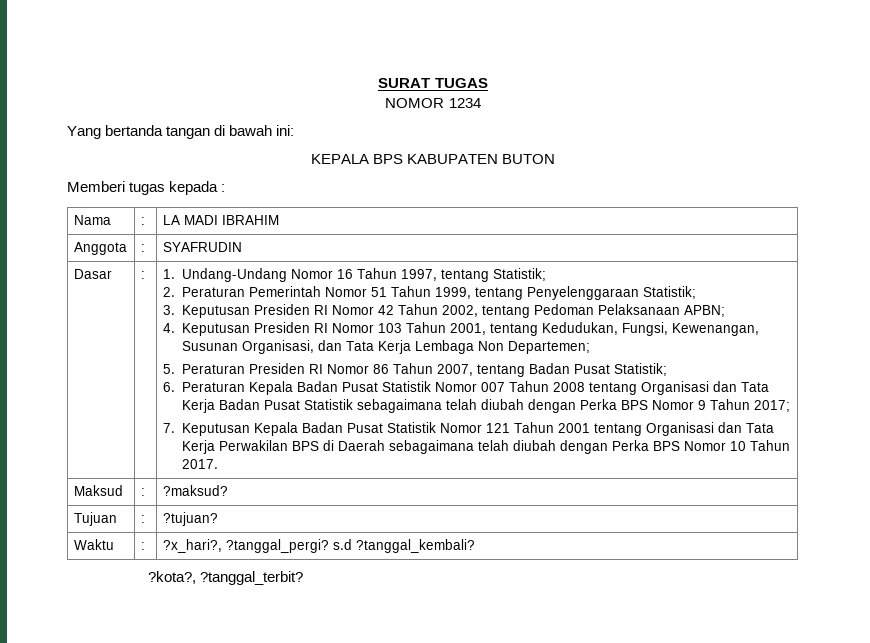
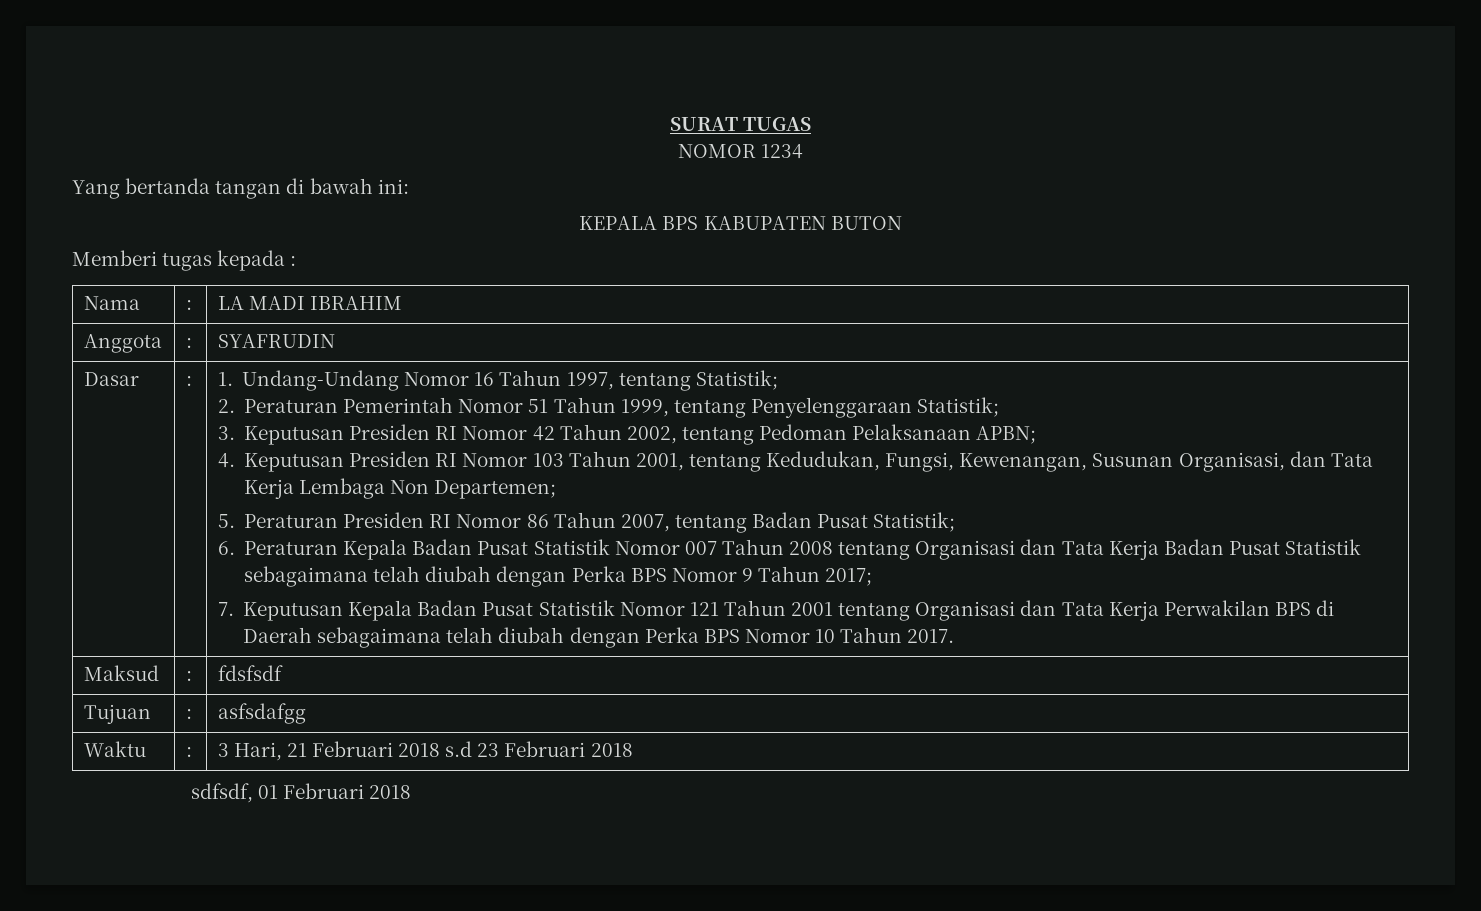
- Maksud | : | ?maksud?
+ Maksud | : | fdsfsdf
- Tujuan | : | ?tujuan?
+ Tujuan | : | asfsdafgg
- Waktu | : | ?x_hari?, ?tanggal_pergi? s.d ?tanggal_kembali?
- ?kota?, ?tanggal_terbit?
+ Waktu | : | 3 Hari, 21 Februari 2018 s.d 23 Februari 2018
+ sdfsdf, 01 Februari 2018

